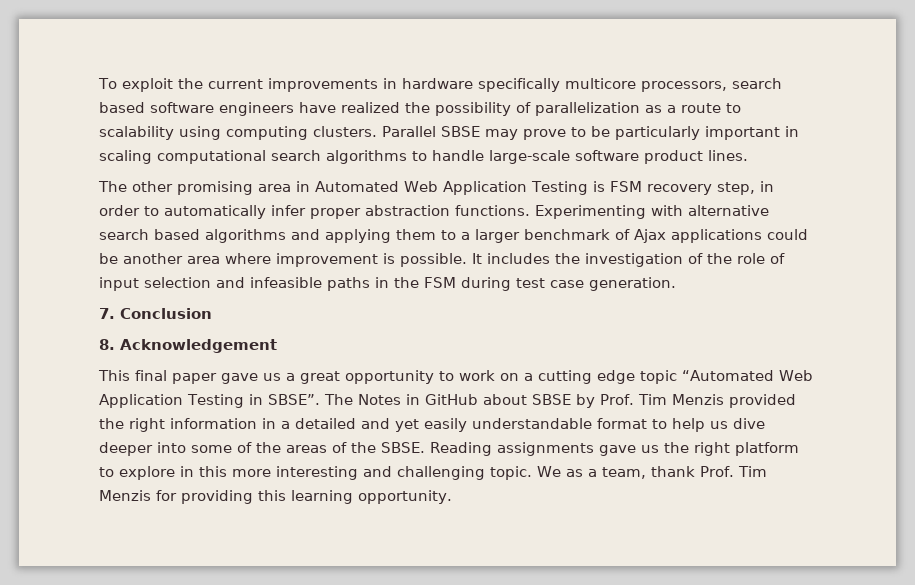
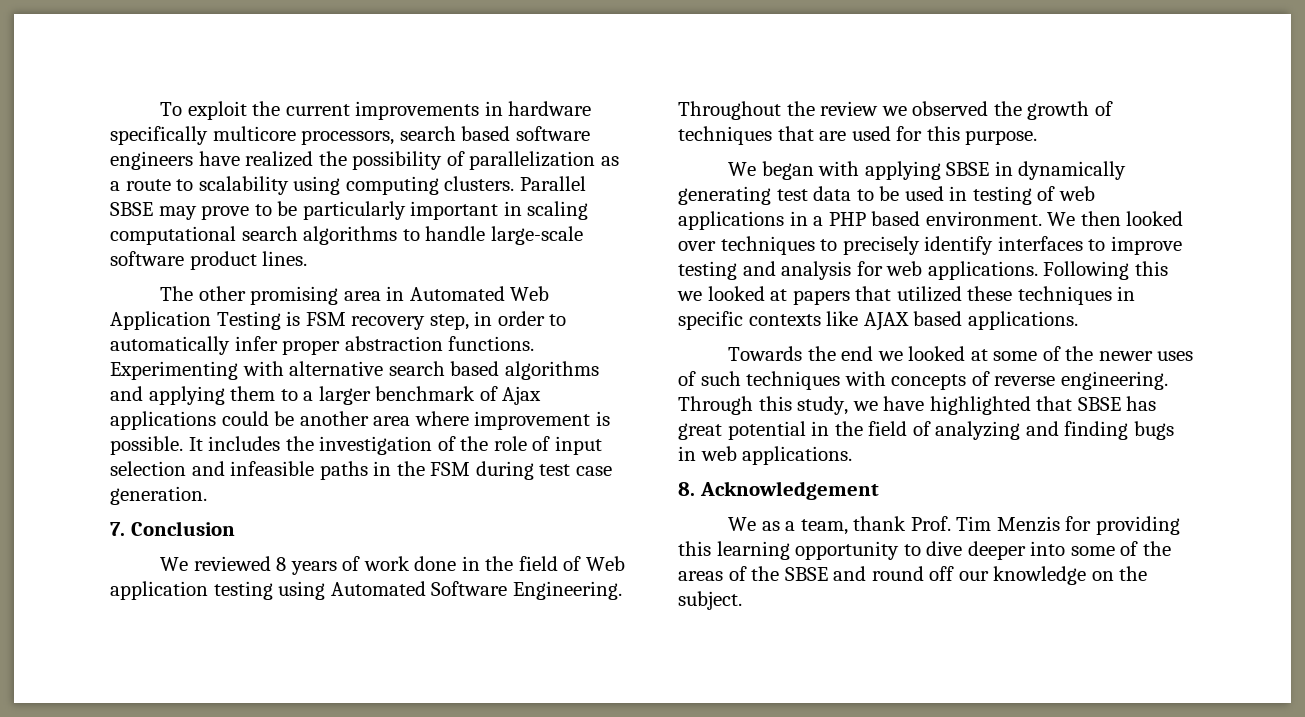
+ We reviewed 8 years of work done in the field of Web application testing using Automated Software Engineering. Throughout the review we observed the growth of techniques that are used for this purpose.
+ We began with applying SBSE in dynamically generating test data to be used in testing of web applications in a PHP based environment. We then looked over techniques to precisely identify interfaces to improve testing and analysis for web applications. Following this we looked at papers that utilized these techniques in specific contexts like AJAX based applications.
+ Towards the end we looked at some of the newer uses of such techniques with concepts of reverse engineering. Through this study, we have highlighted that SBSE has great potential in the field of analyzing and finding bugs in web applications.
  8. Acknowledgement
- This final paper gave us a great opportunity to work on a cutting edge topic “Automated Web Application Testing in SBSE”. The Notes in GitHub about SBSE by Prof. Tim Menzis provided the right information in a detailed and yet easily understandable format to help us dive deeper into some of the areas of the SBSE. Reading assignments gave us the right platform to explore in this more interesting and challenging topic. We as a team, thank Prof. Tim Menzis for providing this learning opportunity.
+ We as a team, thank Prof. Tim Menzis for providing this learning opportunity to dive deeper into some of the areas of the SBSE and round off our knowledge on the subject.

